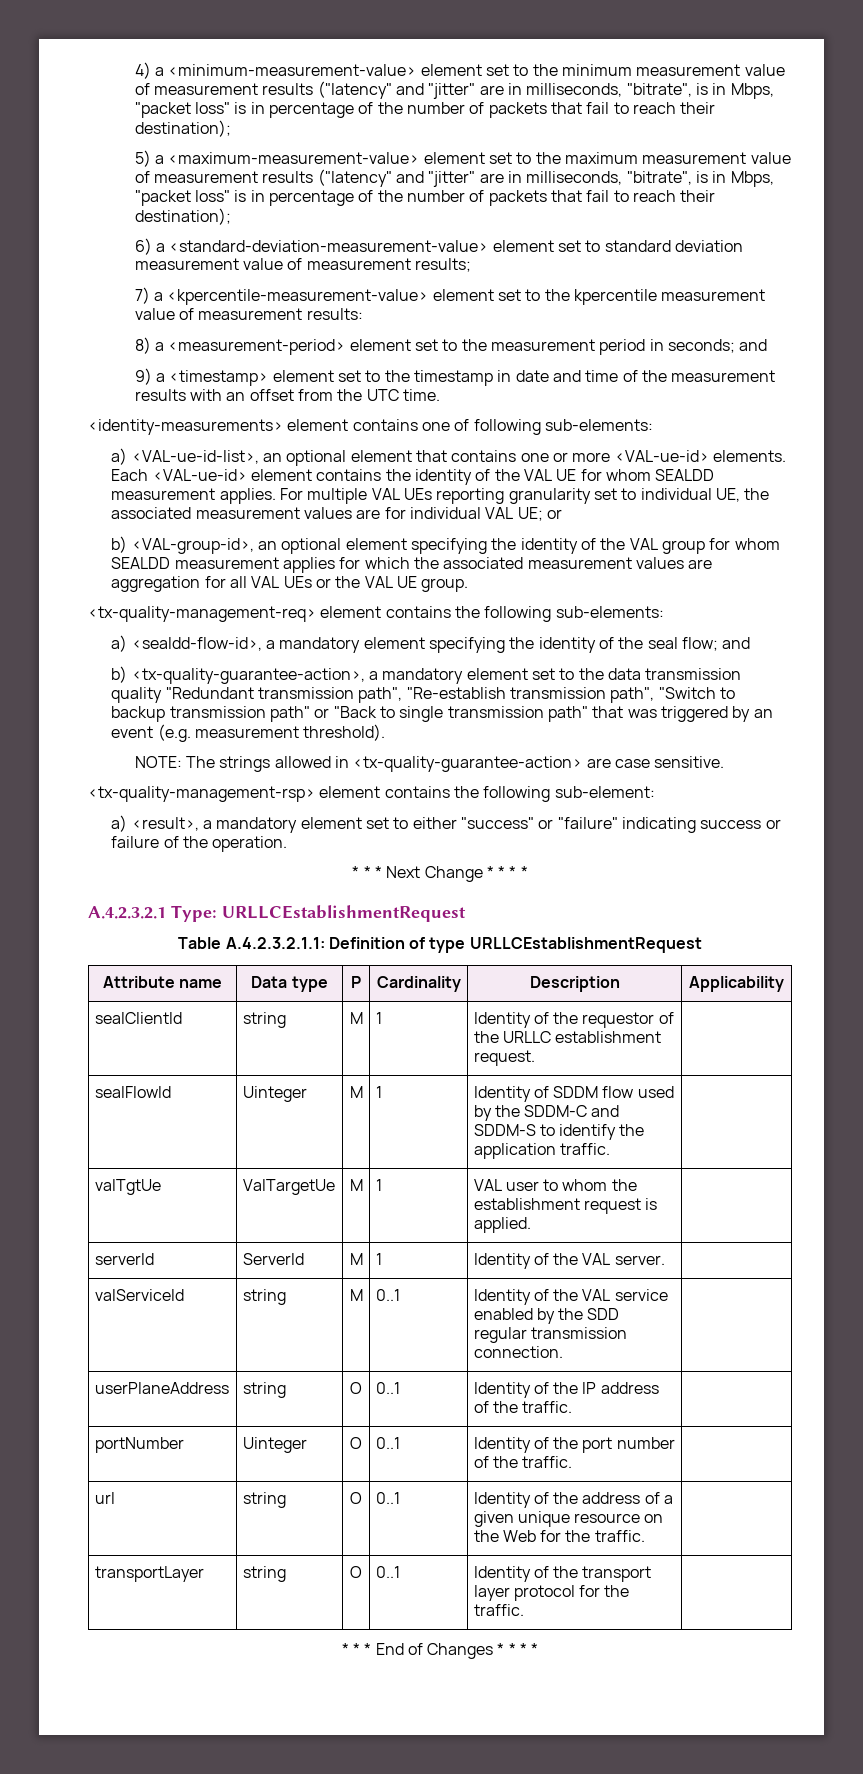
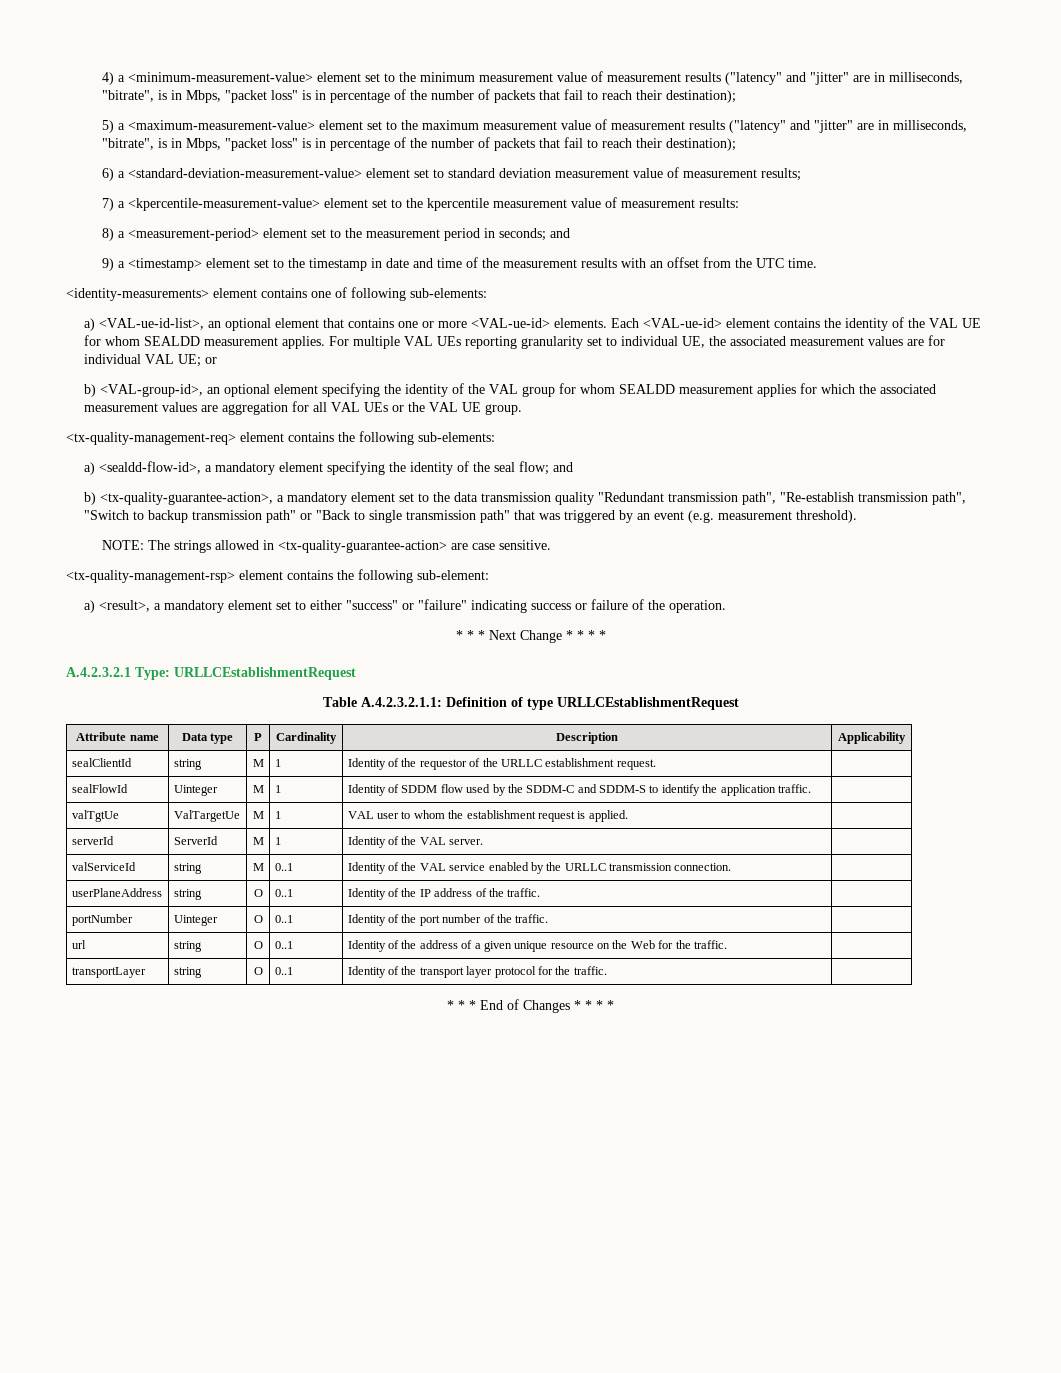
- valServiceId | string | M | 0..1 | Identity of the VAL service enabled by the SDD regular transmission connection. |
+ valServiceId | string | M | 0..1 | Identity of the VAL service enabled by the URLLC transmission connection. |

